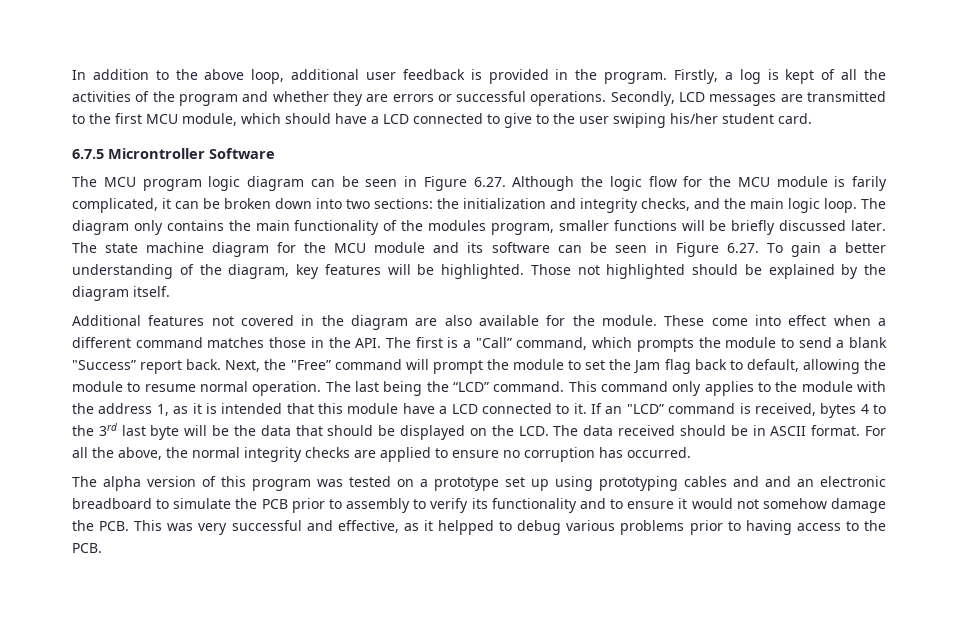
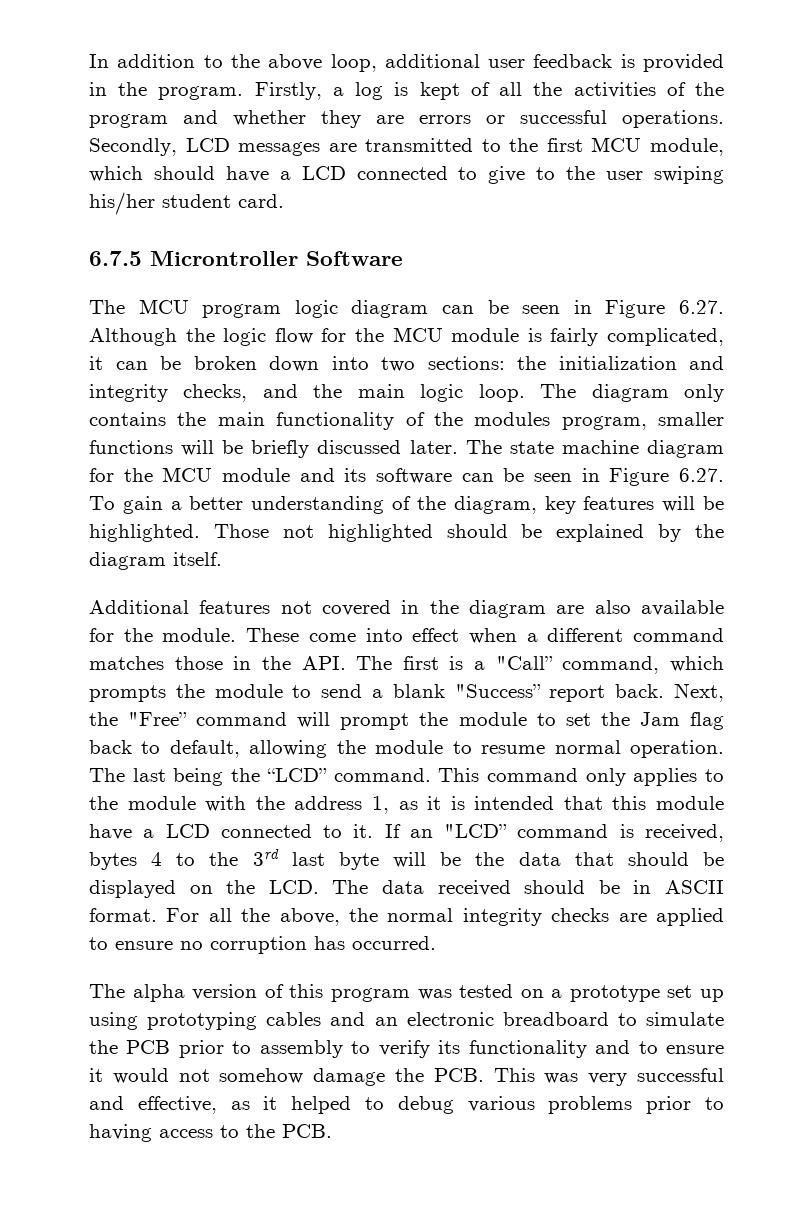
- The MCU program logic diagram can be seen in Figure 6.27. Although the logic flow for the MCU module is farily complicated, it can be broken down into two sections: the initialization and integrity checks, and the main logic loop.
+ The MCU program logic diagram can be seen in Figure 6.27. Although the logic flow for the MCU module is fairly complicated, it can be broken down into two sections: the initialization and integrity checks, and the main logic loop.
- The alpha version of this program was tested on a prototype set up using prototyping cables and and an electronic breadboard to simulate the PCB prior to assembly to verify its functionality and to ensure it would not somehow damage the PCB. This was very successful and effective, as it helpped to debug various problems prior to having access to the PCB.
+ The alpha version of this program was tested on a prototype set up using prototyping cables and an electronic breadboard to simulate the PCB prior to assembly to verify its functionality and to ensure it would not somehow damage the PCB. This was very successful and effective, as it helped to debug various problems prior to having access to the PCB.

